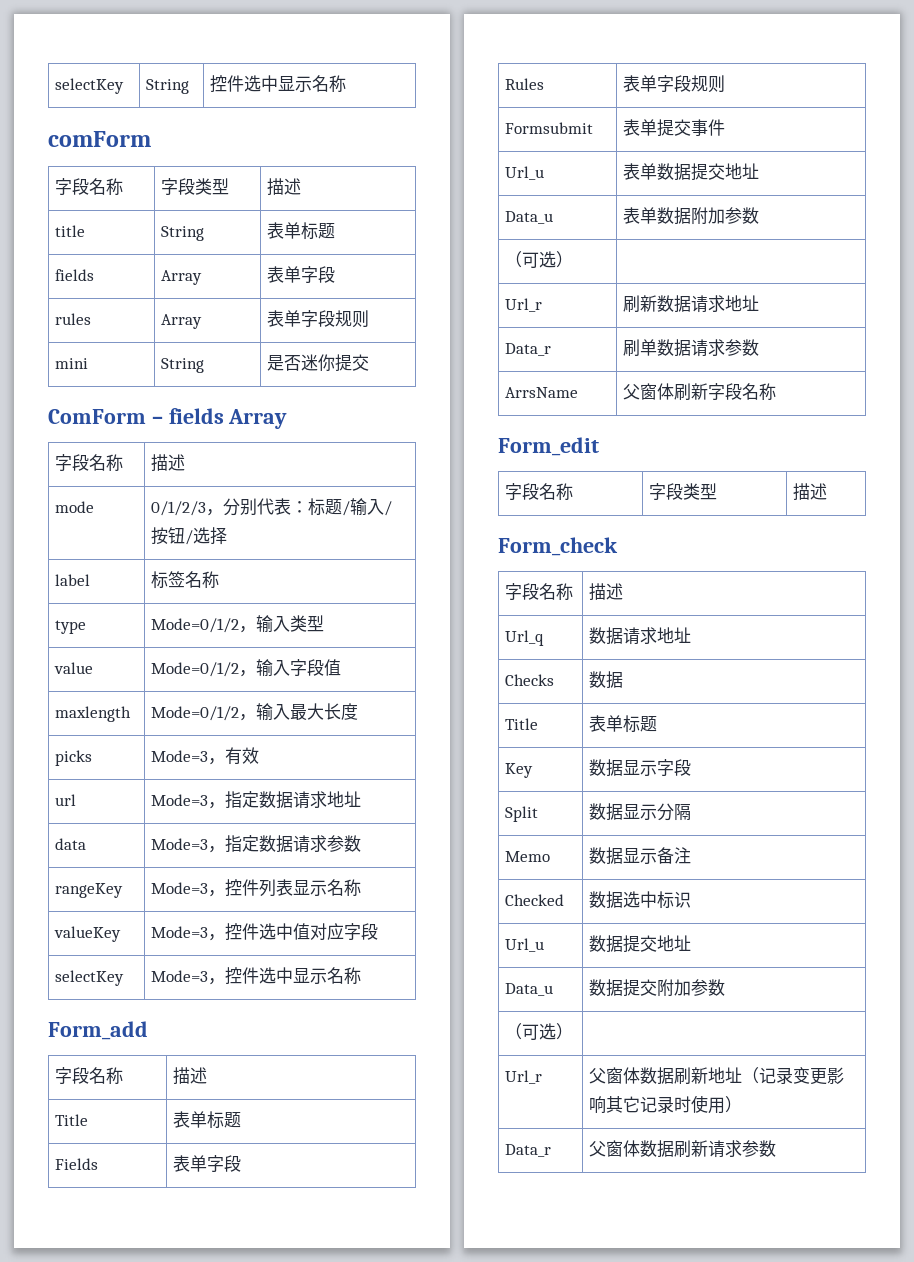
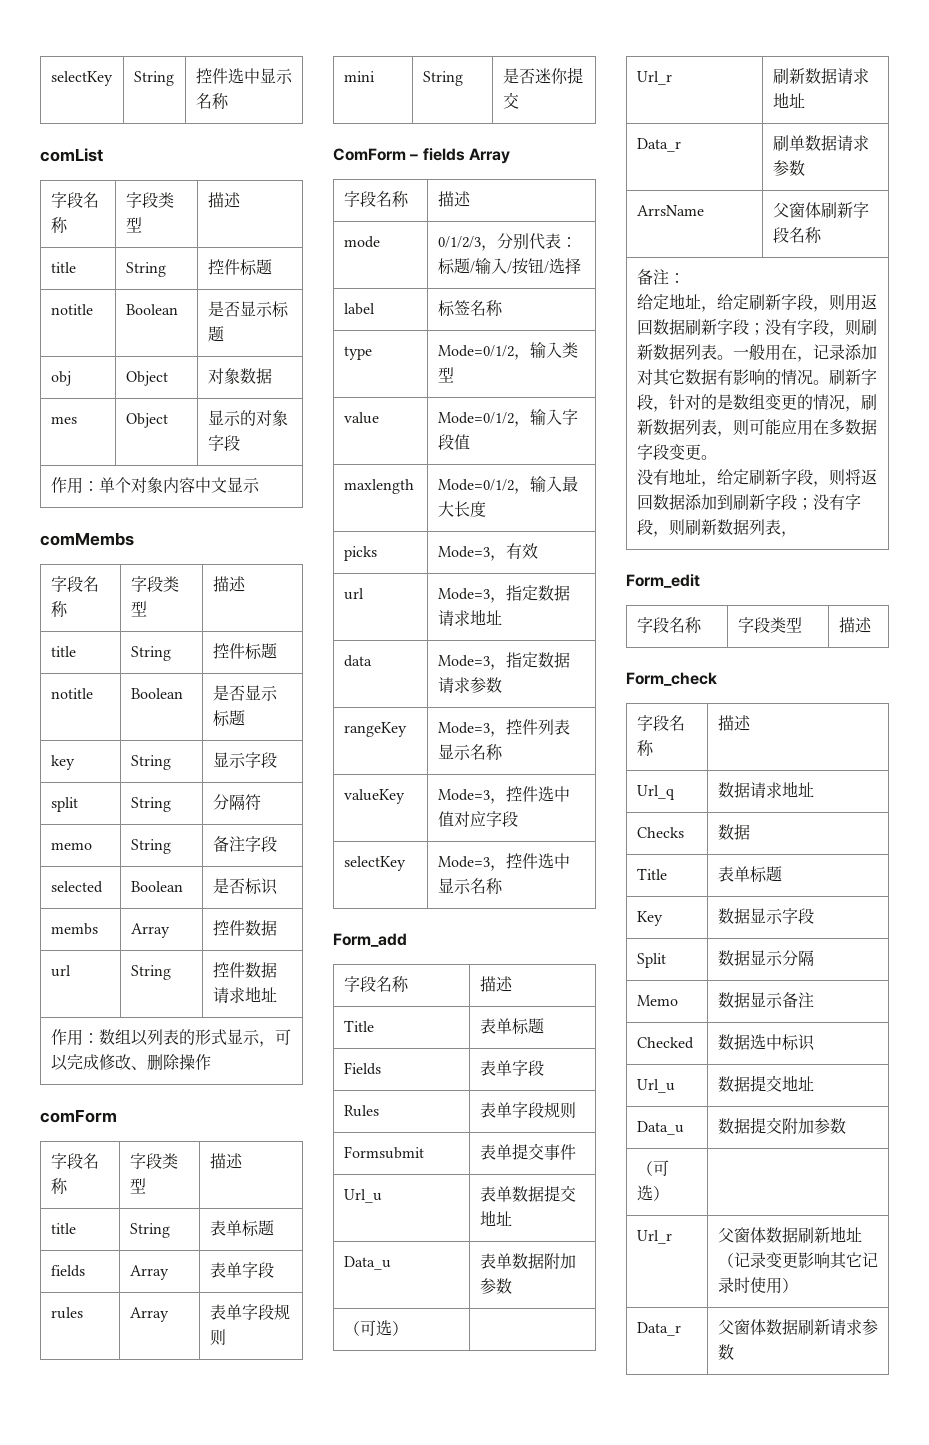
+ comList
+ 字段名称 | 字段类型 | 描述
+ title | String | 控件标题
+ notitle | Boolean | 是否显示标题
+ obj | Object | 对象数据
+ mes | Object | 显示的对象字段
+ 作用：单个对象内容中文显示
+ comMembs
+ 字段名称 | 字段类型 | 描述
+ title | String | 控件标题
+ notitle | Boolean | 是否显示标题
+ key | String | 显示字段
+ split | String | 分隔符
+ memo | String | 备注字段
+ selected | Boolean | 是否标识
+ membs | Array | 控件数据
+ url | String | 控件数据请求地址
+ 作用：数组以列表的形式显示，可以完成修改、删除操作
+ 备注：
+ 给定地址，给定刷新字段，则用返回数据刷新字段；没有字段，则刷新数据列表。一般用在，记录添加对其它数据有影响的情况。刷新字段，针对的是数组变更的情况，刷新数据列表，则可能应用在多数据字段变更。
+ 没有地址，给定刷新字段，则将返回数据添加到刷新字段；没有字段，则刷新数据列表，

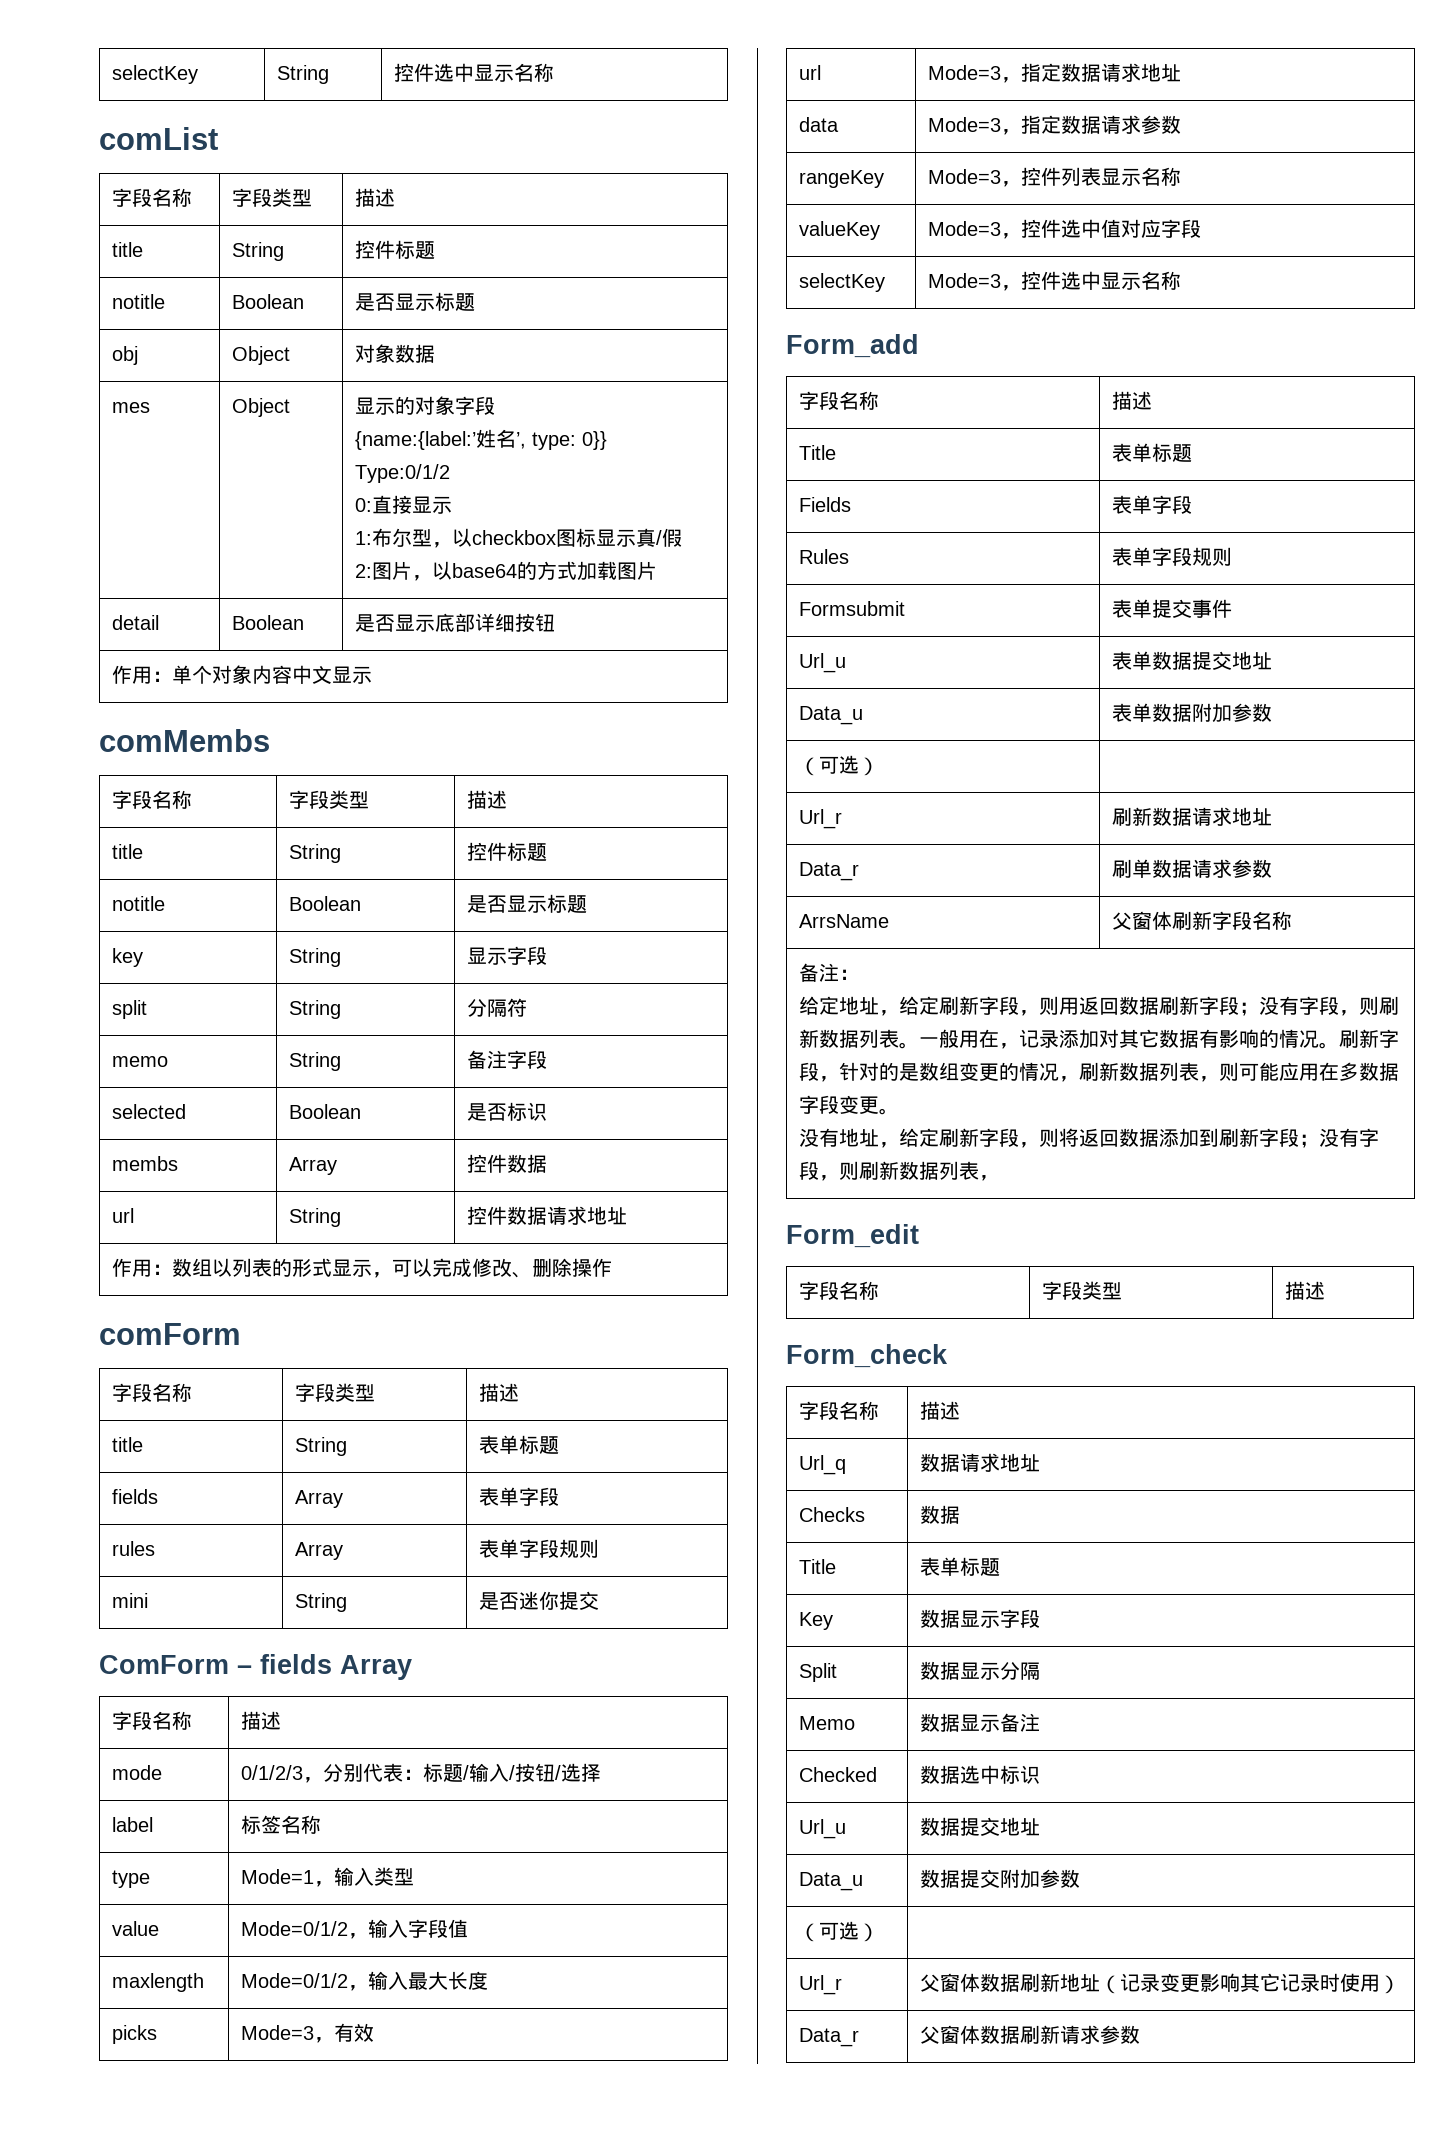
  mes | Object | 显示的对象字段
+ {name:{label:’姓名’, type: 0}}
+ Type:0/1/2
+ 0:直接显示
+ 1:布尔型，以checkbox图标显示真/假
+ 2:图片，以base64的方式加载图片
+ detail | Boolean | 是否显示底部详细按钮
- type | Mode=0/1/2，输入类型
+ type | Mode=1，输入类型

